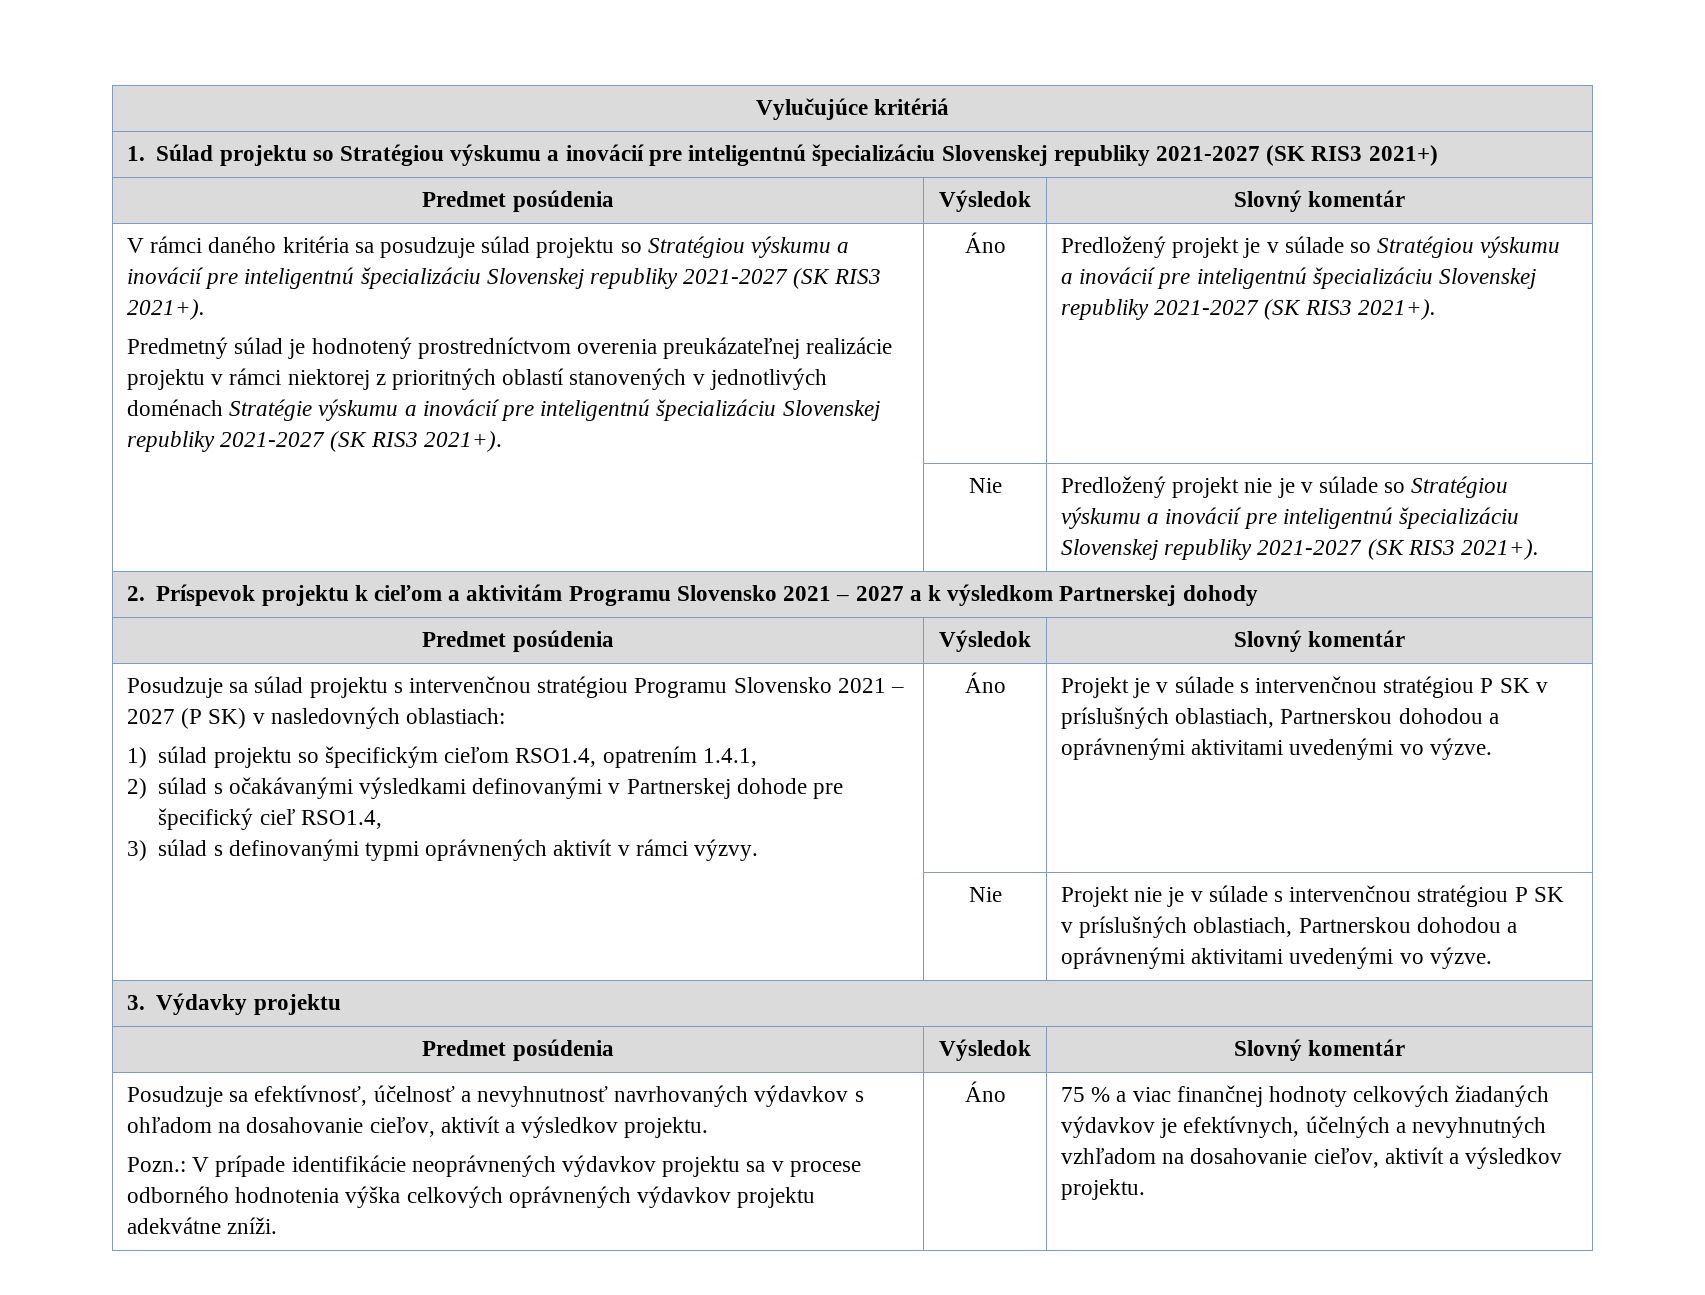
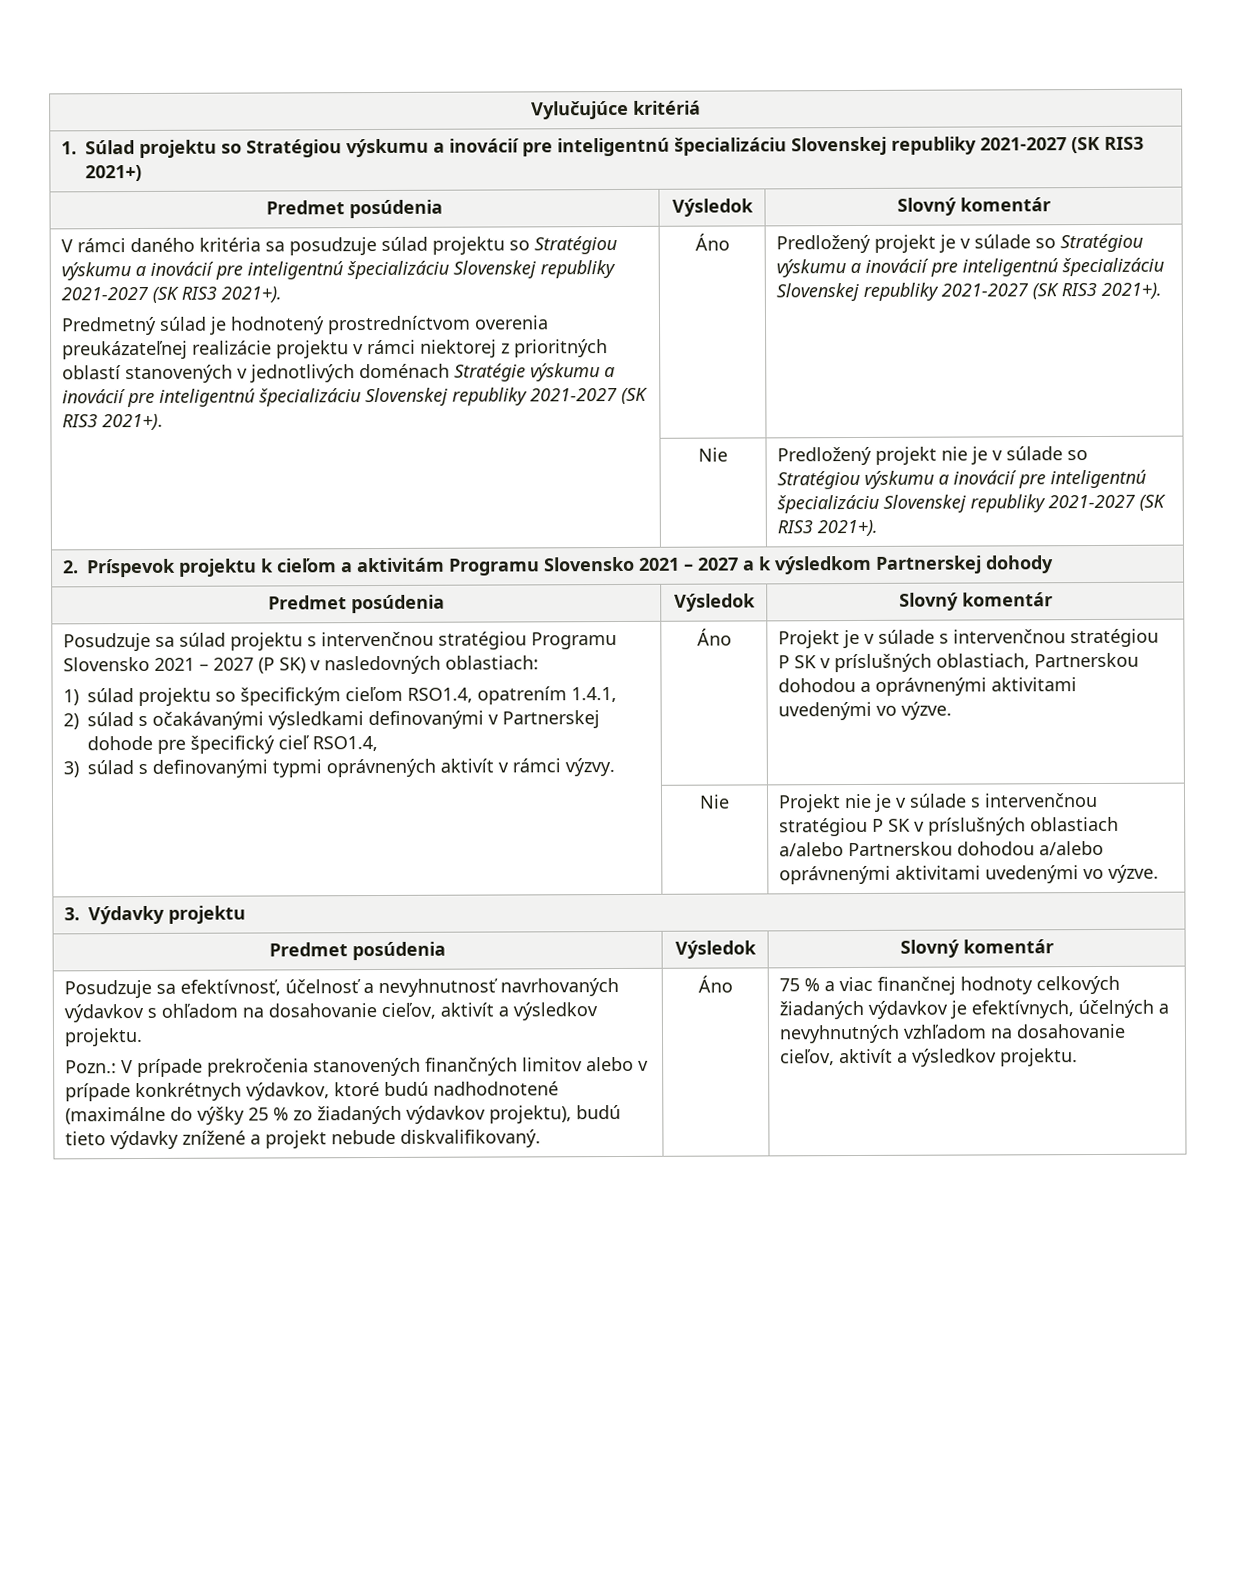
- | Nie | Projekt nie je v súlade s intervenčnou stratégiou P SK v príslušných oblastiach, Partnerskou dohodou a oprávnenými aktivitami uvedenými vo výzve.
+ | Nie | Projekt nie je v súlade s intervenčnou stratégiou P SK v príslušných oblastiach a/alebo Partnerskou dohodou a/alebo oprávnenými aktivitami uvedenými vo výzve.
- Pozn.: V prípade identifikácie neoprávnených výdavkov projektu sa v procese odborného hodnotenia výška celkových oprávnených výdavkov projektu adekvátne zníži.
+ Pozn.: V prípade prekročenia stanovených finančných limitov alebo v prípade konkrétnych výdavkov, ktoré budú nadhodnotené (maximálne do výšky 25 % zo žiadaných výdavkov projektu), budú tieto výdavky znížené a projekt nebude diskvalifikovaný.

